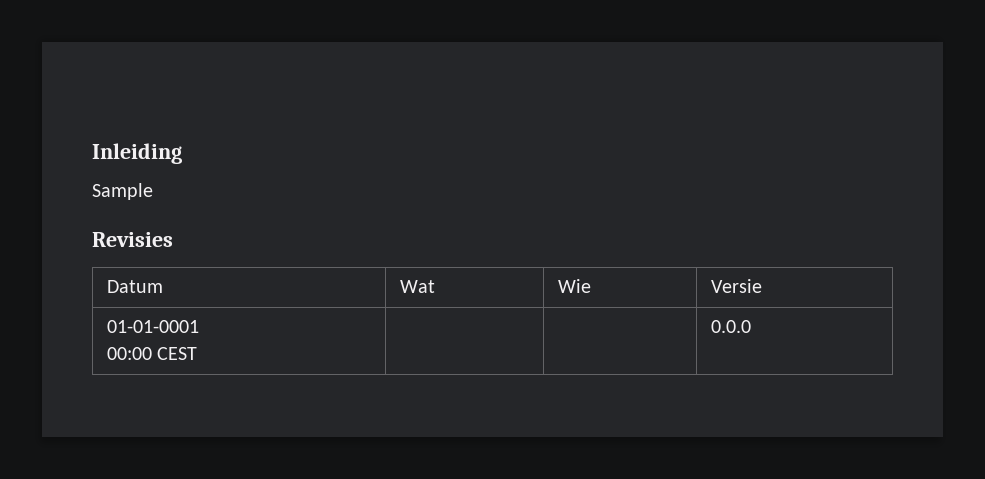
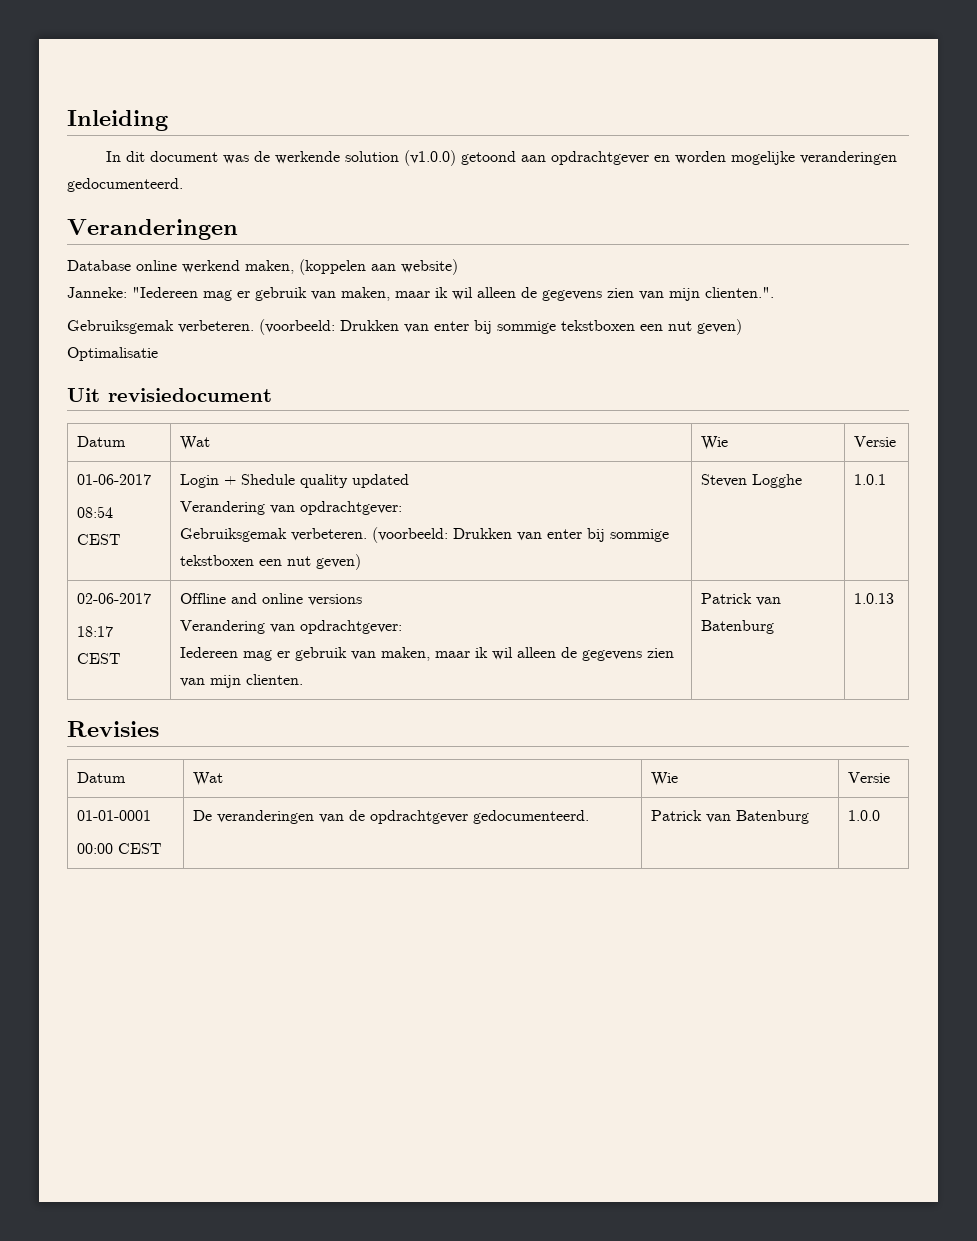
- Sample
+ In dit document was de werkende solution (v1.0.0) getoond aan opdrachtgever en worden mogelijke veranderingen gedocumenteerd.
+ Veranderingen
+ Database online werkend maken, (koppelen aan website)
+ Janneke: "Iedereen mag er gebruik van maken, maar ik wil alleen de gegevens zien van mijn clienten.".
+ Gebruiksgemak verbeteren. (voorbeeld: Drukken van enter bij sommige tekstboxen een nut geven)
+ Optimalisatie
+ Uit revisiedocument
+ Datum | Wat | Wie | Versie
+ 01-06-2017
+ 08:54 CEST | Login + Shedule quality updated
+ Verandering van opdrachtgever:
+ Gebruiksgemak verbeteren. (voorbeeld: Drukken van enter bij sommige tekstboxen een nut geven) | Steven Logghe | 1.0.1
+ 02-06-2017
+ 18:17 CEST | Offline and online versions
+ Verandering van opdrachtgever:
+ Iedereen mag er gebruik van maken, maar ik wil alleen de gegevens zien van mijn clienten. | Patrick van Batenburg | 1.0.13
  01-01-0001
- 00:00 CEST | | | 0.0.0
+ 00:00 CEST | De veranderingen van de opdrachtgever gedocumenteerd. | Patrick van Batenburg | 1.0.0

